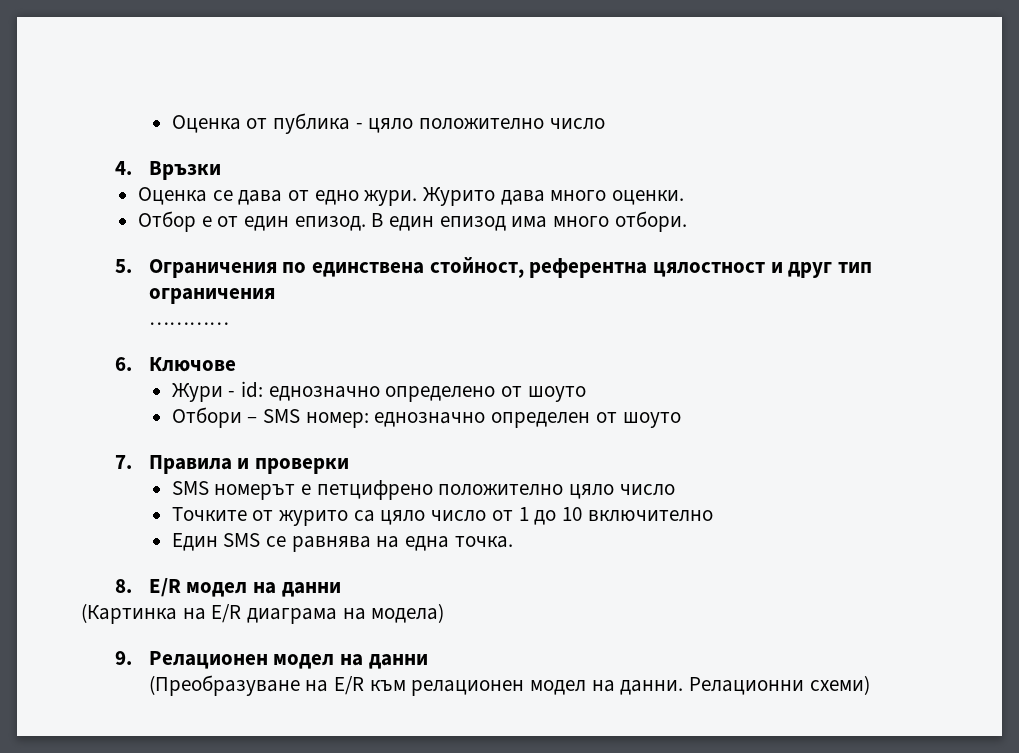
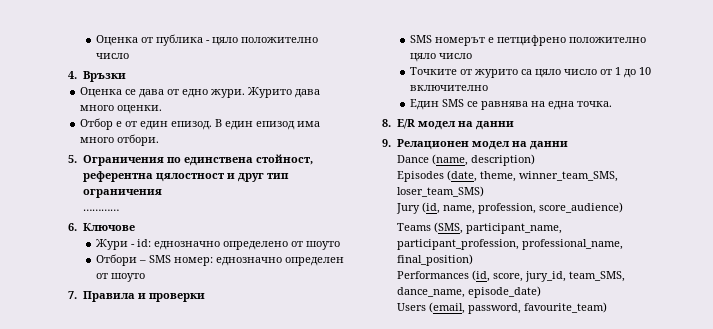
- (Картинка на E/R диаграма на модела)
- (Преобразуване на E/R към релационен модел на данни. Релационни схеми)
+ Dance (name, description)
+ Episodes (date, theme, winner_team_SMS, loser_team_SMS)
+ Jury (id, name, profession, score_audience)
+ Teams (SMS, participant_name, participant_profession, professional_name, final_position)
+ Performances (id, score, jury_id, team_SMS, dance_name, episode_date)
+ Users (email, password, favourite_team)

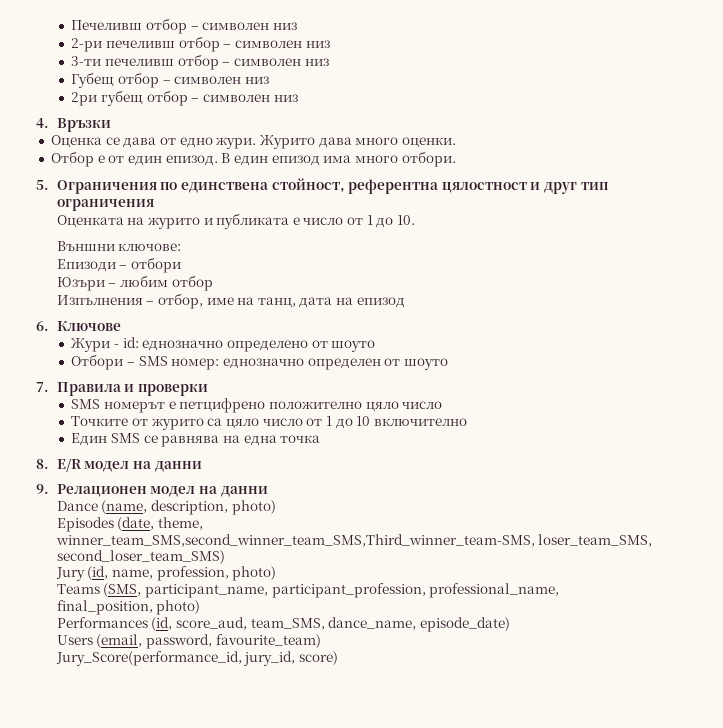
- Оценка от публика - цяло положително число
+ Печеливш отбор – символен низ
+ 2-ри печеливш отбор – символен низ
+ 3-ти печеливш отбор – символен низ
+ Губещ отбор – символен низ
+ 2ри губещ отбор – символен низ
- …………
+ Оценката на журито и публиката е число от 1 до 10.
+ Външни ключове:
+ Епизоди – отбори
+ Юзъри – любим отбор
+ Изпълнения – отбор, име на танц, дата на епизод
- Един SMS се равнява на една точка.
+ Един SMS се равнява на една точка
- Dance (name, description)
+ Dance (name, description, photo)
- Episodes (date, theme, winner_team_SMS, loser_team_SMS)
+ Episodes (date, theme, winner_team_SMS,second_winner_team_SMS,Third_winner_team-SMS, loser_team_SMS, second_loser_team_SMS)
- Jury (id, name, profession, score_audience)
+ Jury (id, name, profession, photo)
- Teams (SMS, participant_name, participant_profession, professional_name, final_position)
+ Teams (SMS, participant_name, participant_profession, professional_name, final_position, photo)
- Performances (id, score, jury_id, team_SMS, dance_name, episode_date)
+ Performances (id, score_aud, team_SMS, dance_name, episode_date)
+ Jury_Score(performance_id, jury_id, score)

